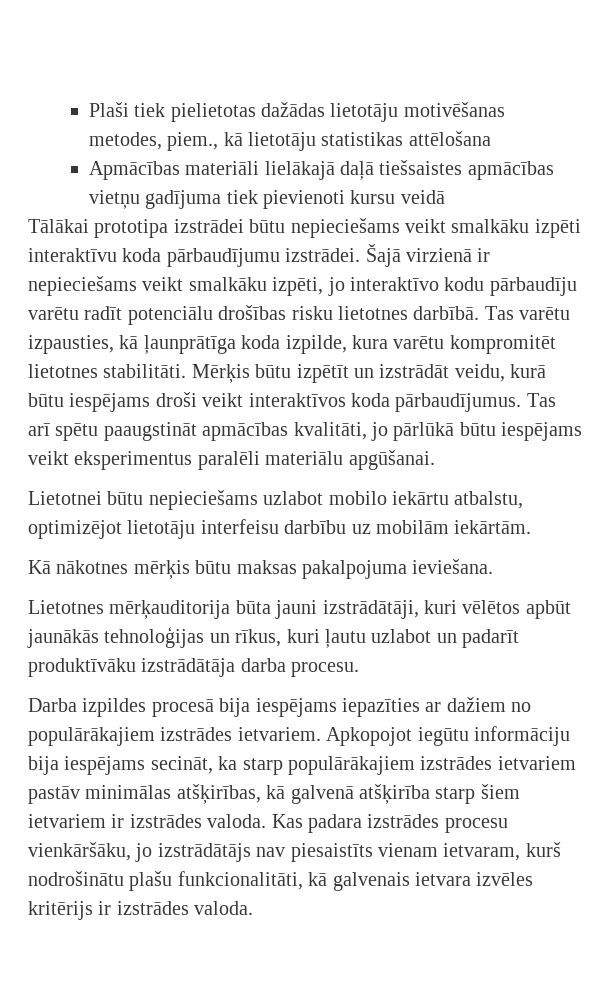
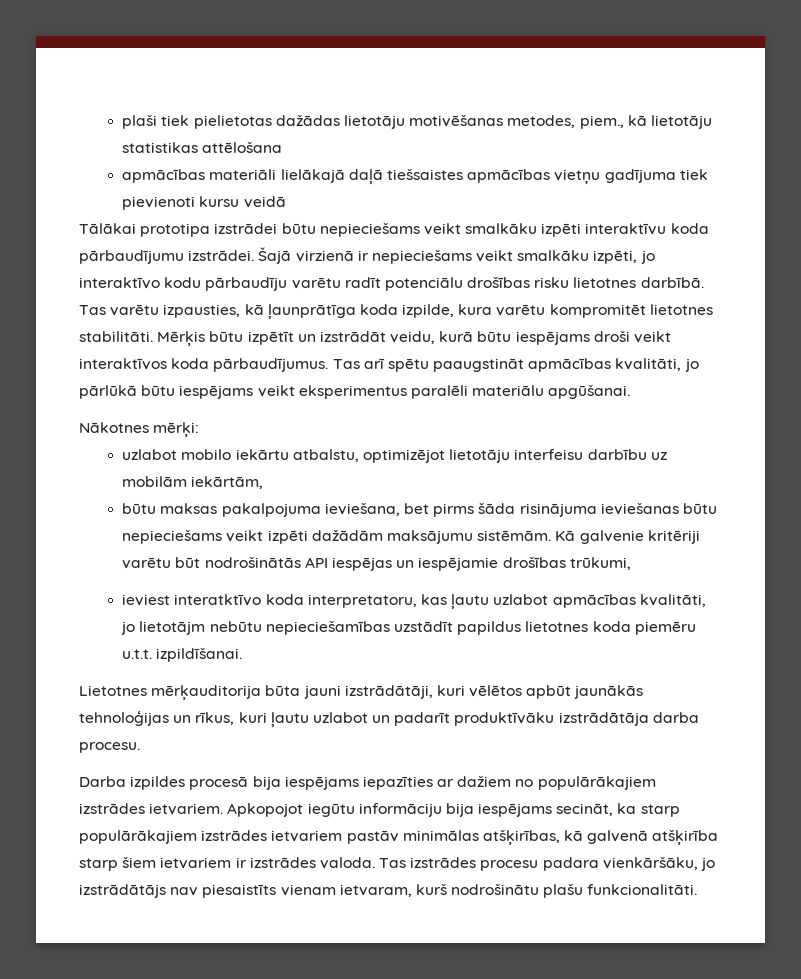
- Plaši tiek pielietotas dažādas lietotāju motivēšanas metodes, piem., kā lietotāju statistikas attēlošana
+ plaši tiek pielietotas dažādas lietotāju motivēšanas metodes, piem., kā lietotāju statistikas attēlošana
- Apmācības materiāli lielākajā daļā tiešsaistes apmācības vietņu gadījuma tiek pievienoti kursu veidā
+ apmācības materiāli lielākajā daļā tiešsaistes apmācības vietņu gadījuma tiek pievienoti kursu veidā
- Lietotnei būtu nepieciešams uzlabot mobilo iekārtu atbalstu, optimizējot lietotāju interfeisu darbību uz mobilām iekārtām.
- Kā nākotnes mērķis būtu maksas pakalpojuma ieviešana.
+ Nākotnes mērķi:
+ uzlabot mobilo iekārtu atbalstu, optimizējot lietotāju interfeisu darbību uz mobilām iekārtām,
+ būtu maksas pakalpojuma ieviešana, bet pirms šāda risinājuma ieviešanas būtu nepieciešams veikt izpēti dažādām maksājumu sistēmām. Kā galvenie kritēriji varētu būt nodrošinātās API iespējas un iespējamie drošības trūkumi,
+ ieviest interatktīvo koda interpretatoru, kas ļautu uzlabot apmācības kvalitāti, jo lietotājm nebūtu nepieciešamības uzstādīt papildus lietotnes koda piemēru u.t.t. izpildīšanai.
- Kas padara izstrādes procesu vienkāršāku, jo izstrādātājs nav piesaistīts vienam ietvaram, kurš nodrošinātu plašu funkcionalitāti, kā galvenais ietvara izvēles kritērijs ir izstrādes valoda.
+ Tas izstrādes procesu padara vienkāršāku, jo izstrādātājs nav piesaistīts vienam ietvaram, kurš nodrošinātu plašu funkcionalitāti.

